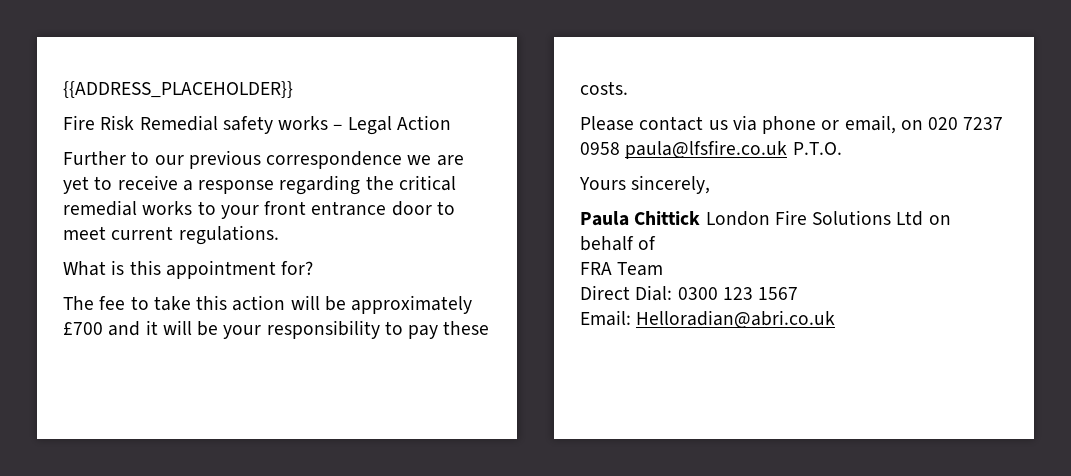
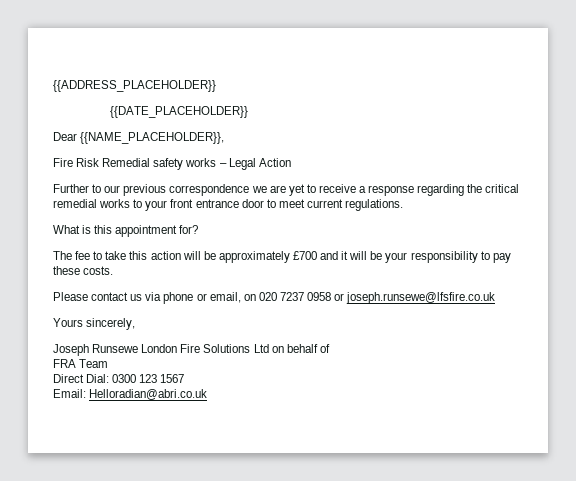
+ {{DATE_PLACEHOLDER}}
+ Dear {{NAME_PLACEHOLDER}},
- Please contact us via phone or email, on 020 7237 0958 paula@lfsfire.co.uk P.T.O.
+ Please contact us via phone or email, on 020 7237 0958 or joseph.runsewe@lfsfire.co.uk
- Paula Chittick London Fire Solutions Ltd on behalf of
+ Joseph Runsewe London Fire Solutions Ltd on behalf of

